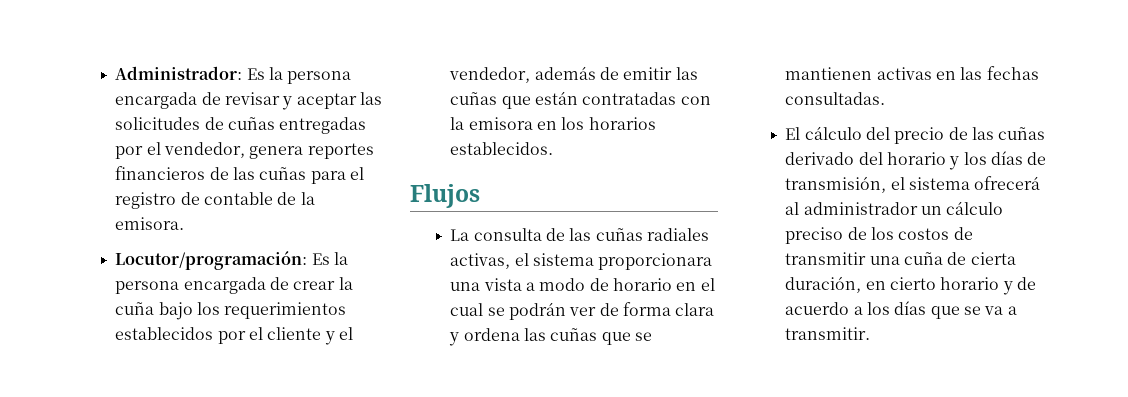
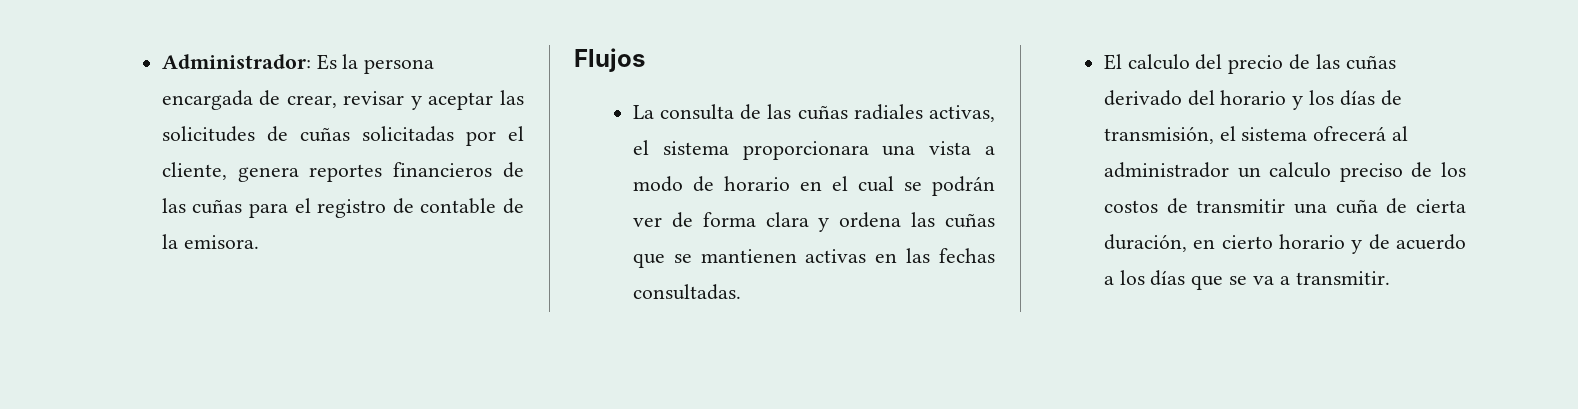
- Administrador: Es la persona encargada de revisar y aceptar las solicitudes de cuñas entregadas por el vendedor, genera reportes financieros de las cuñas para el registro de contable de la emisora.
+ Administrador: Es la persona encargada de crear, revisar y aceptar las solicitudes de cuñas solicitadas por el cliente, genera reportes financieros de las cuñas para el registro de contable de la emisora.
- Locutor/programación: Es la persona encargada de crear la cuña bajo los requerimientos establecidos por el cliente y el vendedor, además de emitir las cuñas que están contratadas con la emisora en los horarios establecidos.
- El cálculo del precio de las cuñas derivado del horario y los días de transmisión, el sistema ofrecerá al administrador un cálculo preciso de los costos de transmitir una cuña de cierta duración, en cierto horario y de acuerdo a los días que se va a transmitir.
+ El calculo del precio de las cuñas derivado del horario y los días de transmisión, el sistema ofrecerá al administrador un calculo preciso de los costos de transmitir una cuña de cierta duración, en cierto horario y de acuerdo a los días que se va a transmitir.

